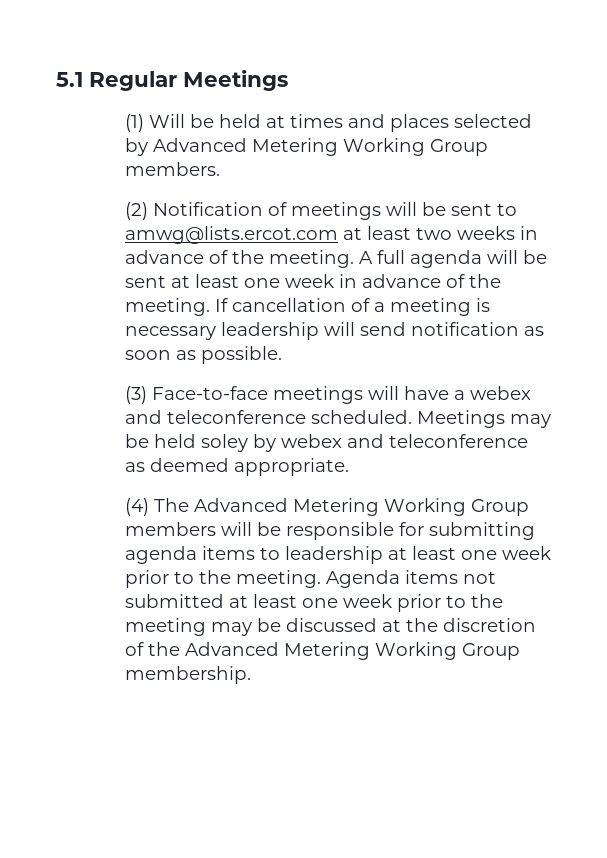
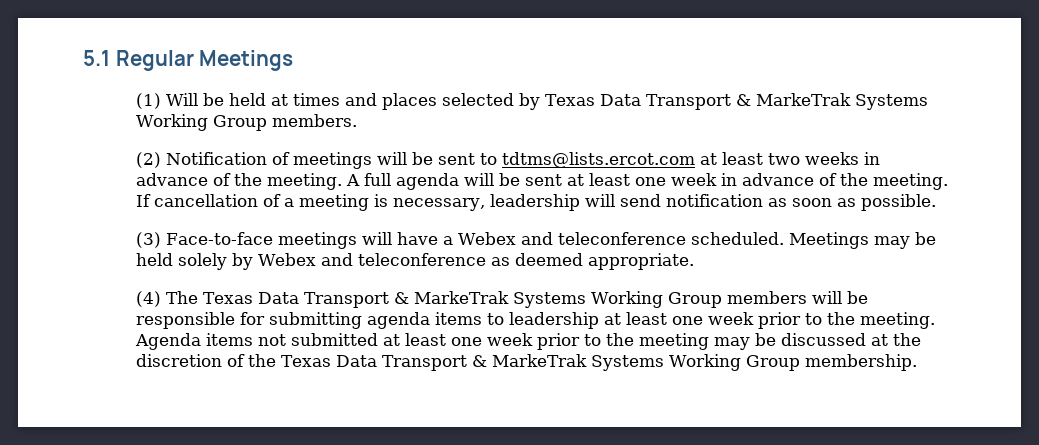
- (1) Will be held at times and places selected by Advanced Metering Working Group members.
+ (1) Will be held at times and places selected by Texas Data Transport & MarkeTrak Systems Working Group members.
- (2) Notification of meetings will be sent to amwg@lists.ercot.com at least two weeks in advance of the meeting.
+ (2) Notification of meetings will be sent to tdtms@lists.ercot.com at least two weeks in advance of the meeting.
- If cancellation of a meeting is necessary leadership will send notification as soon as possible.
+ If cancellation of a meeting is necessary, leadership will send notification as soon as possible.
- (3) Face-to-face meetings will have a webex and teleconference scheduled.
+ (3) Face-to-face meetings will have a Webex and teleconference scheduled.
- Meetings may be held soley by webex and teleconference as deemed appropriate.
+ Meetings may be held solely by Webex and teleconference as deemed appropriate.
- (4) The Advanced Metering Working Group members will be responsible for submitting agenda items to leadership at least one week prior to the meeting.
+ (4) The Texas Data Transport & MarkeTrak Systems Working Group members will be responsible for submitting agenda items to leadership at least one week prior to the meeting.
- Agenda items not submitted at least one week prior to the meeting may be discussed at the discretion of the Advanced Metering Working Group membership.
+ Agenda items not submitted at least one week prior to the meeting may be discussed at the discretion of the Texas Data Transport & MarkeTrak Systems Working Group membership.

